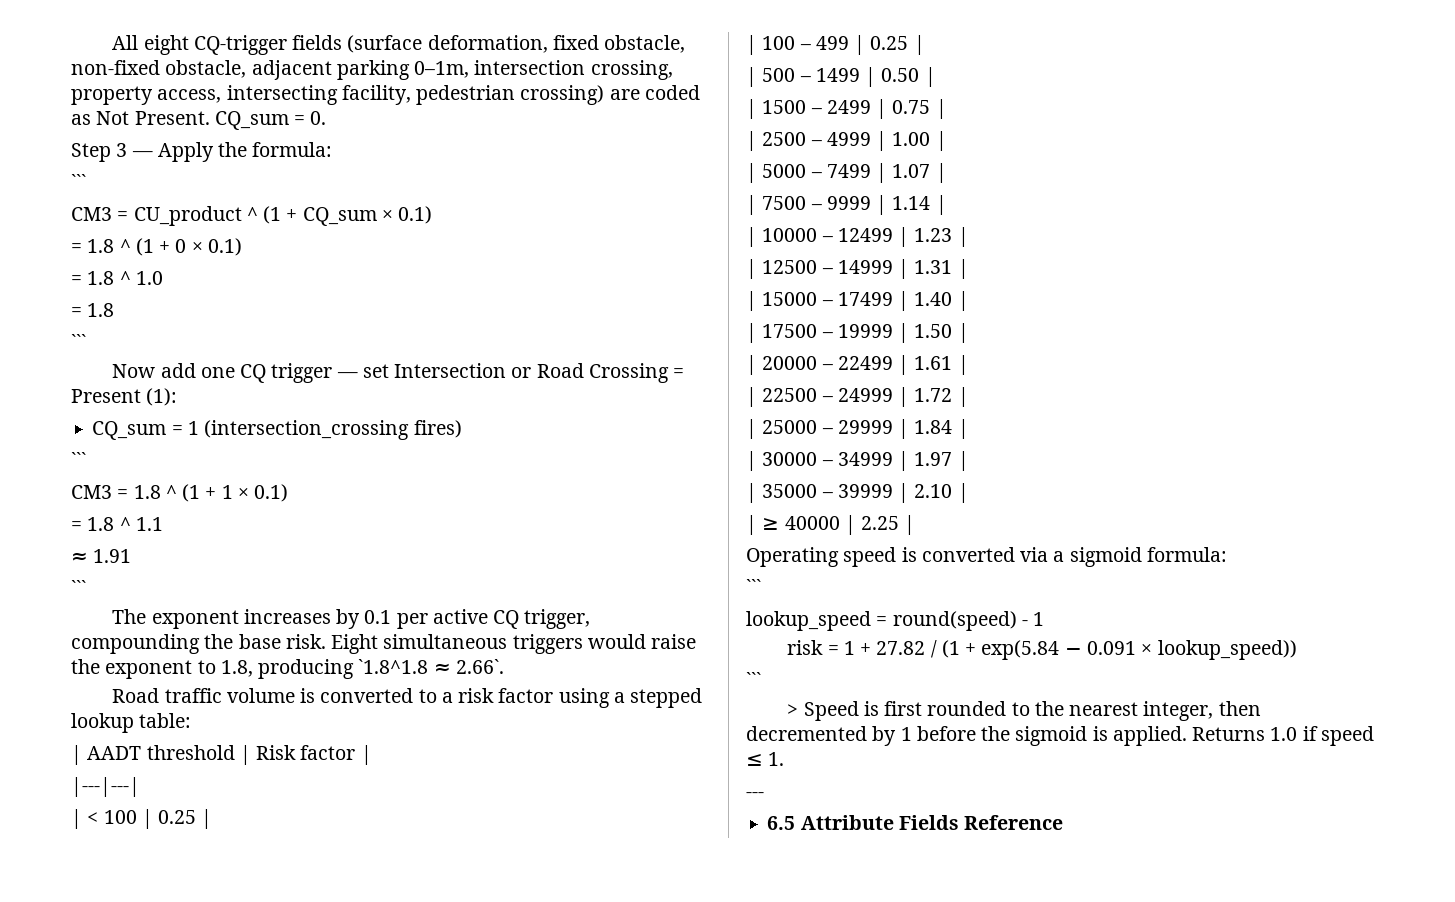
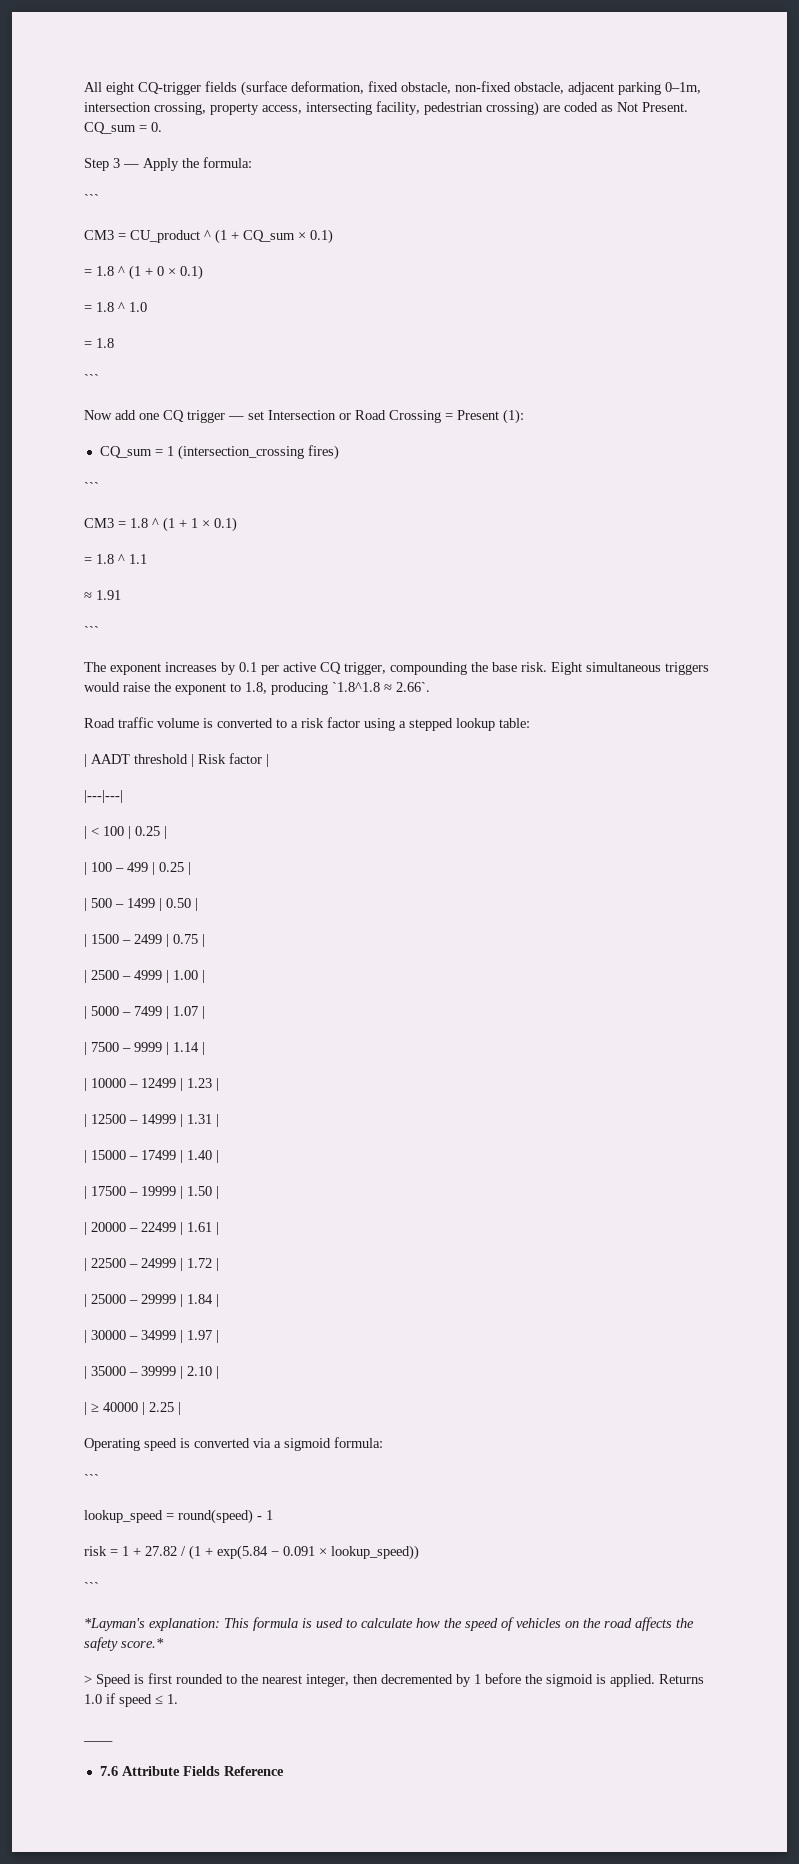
+ *Layman's explanation: This formula is used to calculate how the speed of vehicles on the road affects the safety score.*
- ---
- 6.5 Attribute Fields Reference
+ ____
+ 7.6 Attribute Fields Reference

